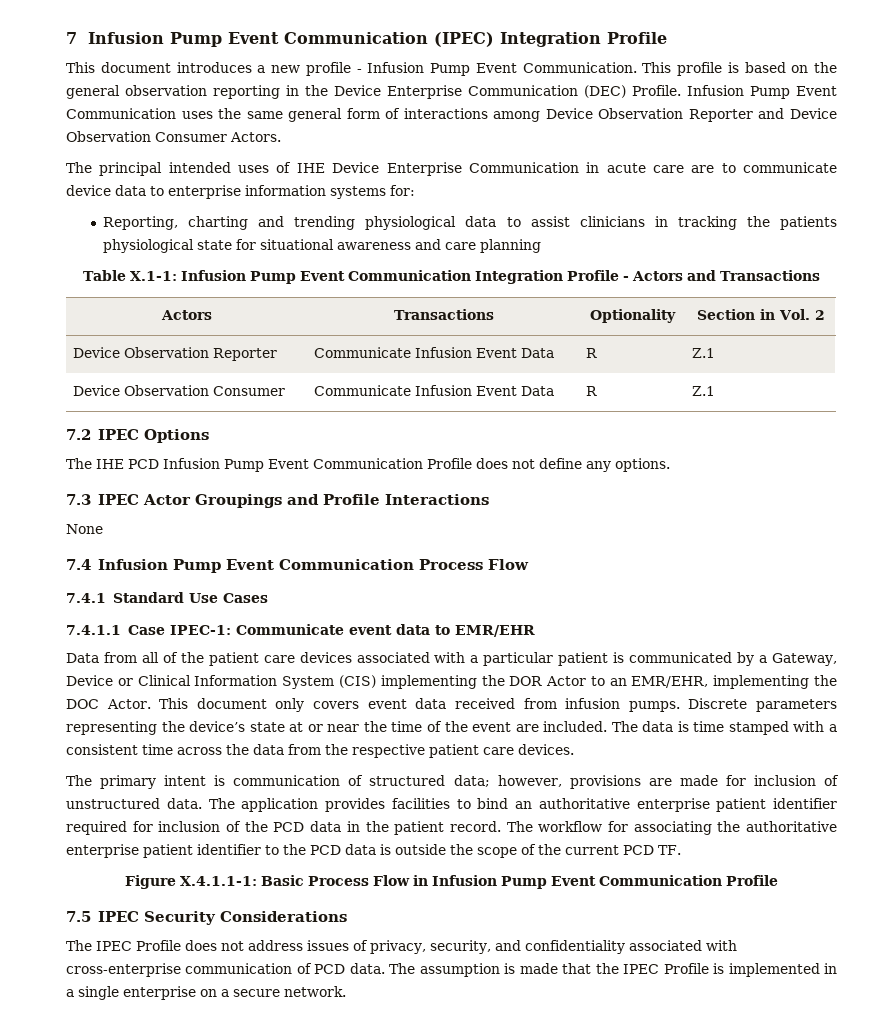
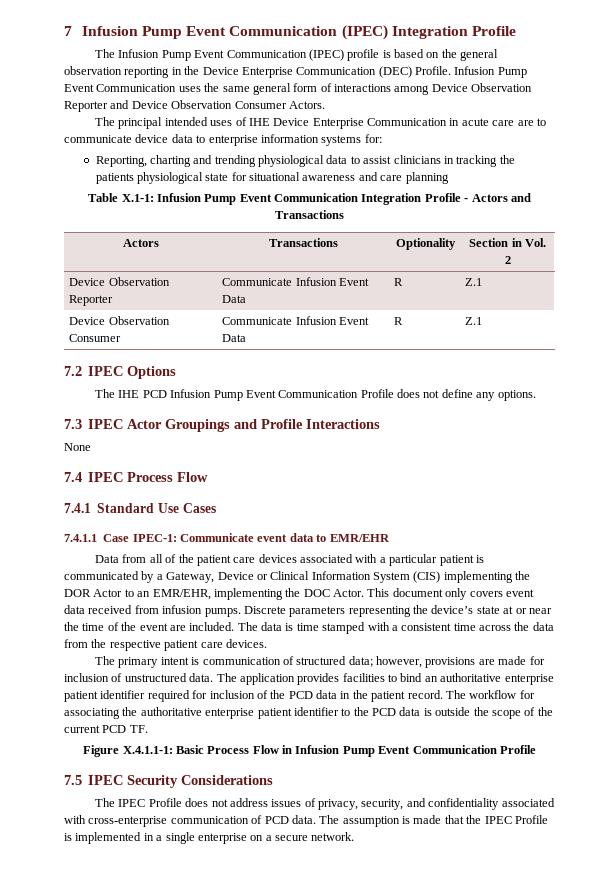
- This document introduces a new profile - Infusion Pump Event Communication. This profile is based on the general observation reporting in the Device Enterprise Communication (DEC) Profile.
+ The Infusion Pump Event Communication (IPEC) profile is based on the general observation reporting in the Device Enterprise Communication (DEC) Profile.
- 7.4 Infusion Pump Event Communication Process Flow
+ 7.4 IPEC Process Flow

